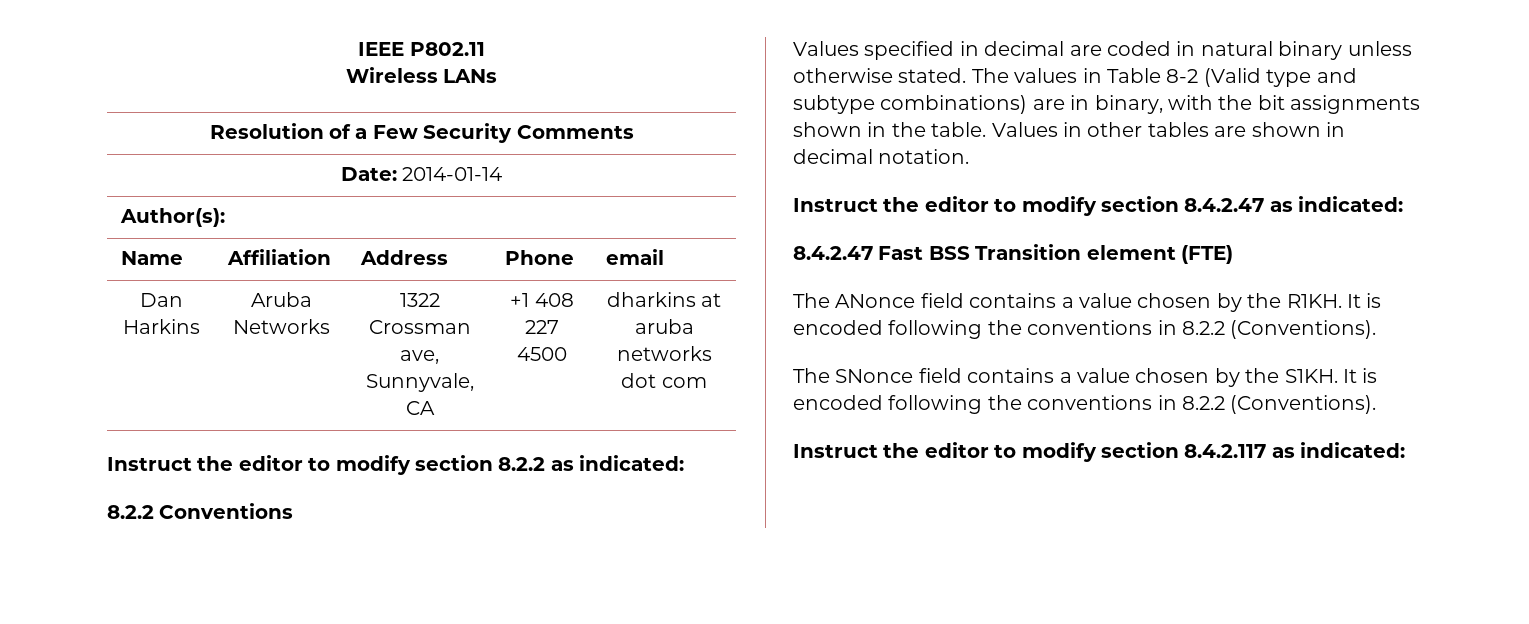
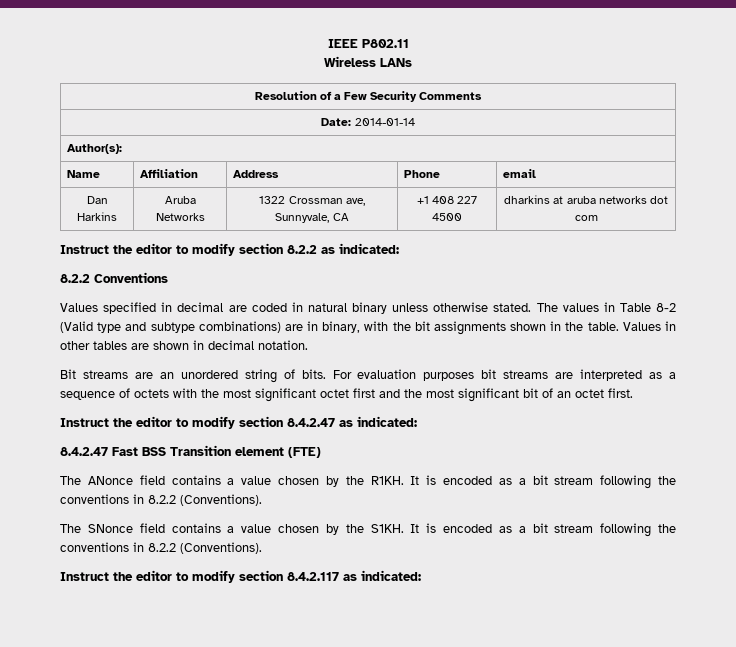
+ Bit streams are an unordered string of bits. For evaluation purposes bit streams are interpreted as a sequence of octets with the most significant octet first and the most significant bit of an octet first.
- The ANonce field contains a value chosen by the R1KH. It is encoded following the conventions in 8.2.2 (Conventions).
+ The ANonce field contains a value chosen by the R1KH. It is encoded as a bit stream following the conventions in 8.2.2 (Conventions).
- The SNonce field contains a value chosen by the S1KH. It is encoded following the conventions in 8.2.2 (Conventions).
+ The SNonce field contains a value chosen by the S1KH. It is encoded as a bit stream following the conventions in 8.2.2 (Conventions).

